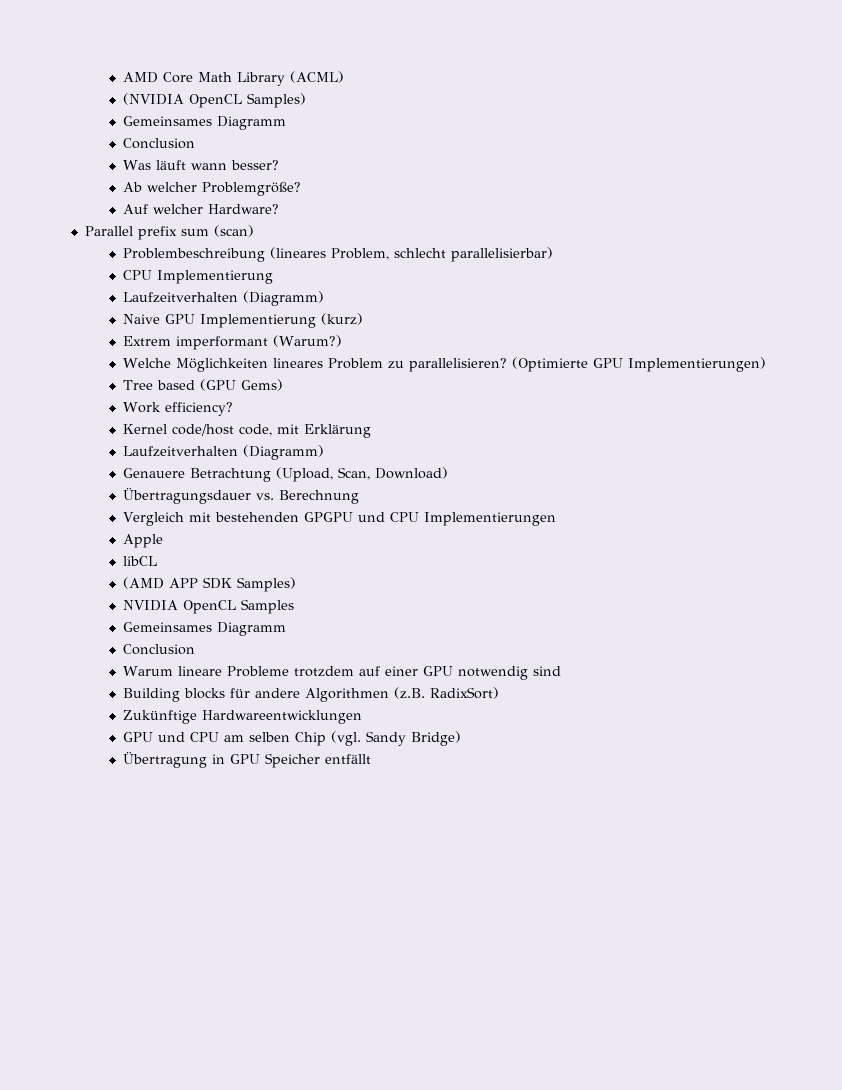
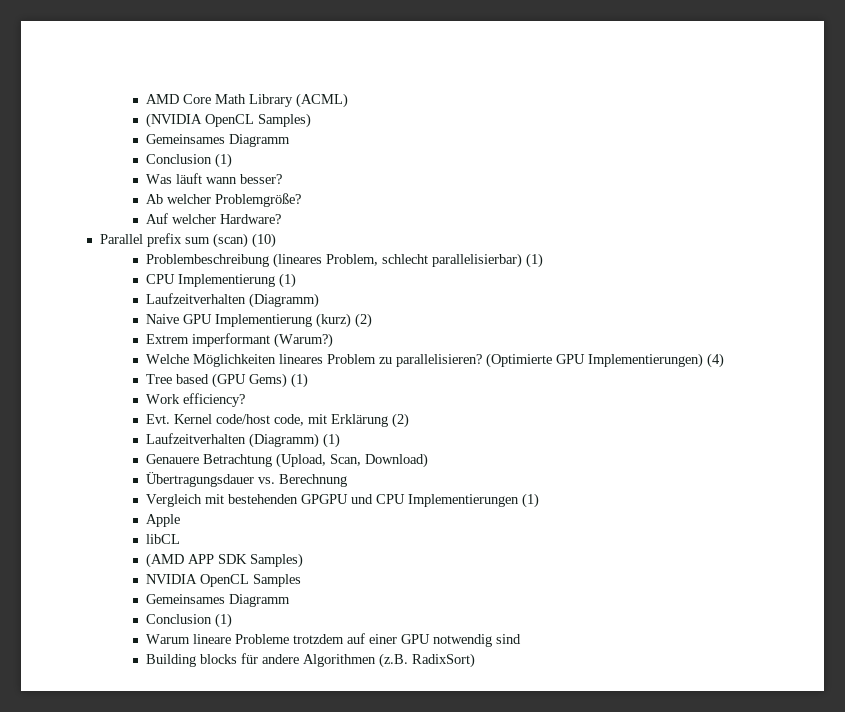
  (NVIDIA OpenCL Samples)
  Gemeinsames Diagramm
- Conclusion
+ Conclusion (1)
- Parallel prefix sum (scan)
+ Parallel prefix sum (scan) (10)
- Problembeschreibung (lineares Problem, schlecht parallelisierbar)
+ Problembeschreibung (lineares Problem, schlecht parallelisierbar) (1)
- CPU Implementierung
+ CPU Implementierung (1)
- Naive GPU Implementierung (kurz)
+ Naive GPU Implementierung (kurz) (2)
- (Optimierte GPU Implementierungen)
+ (Optimierte GPU Implementierungen) (4)
- Tree based (GPU Gems)
+ Tree based (GPU Gems) (1)
- Kernel code/host code, mit Erklärung
- Laufzeitverhalten (Diagramm)
+ Evt. Kernel code/host code, mit Erklärung (2)
+ Laufzeitverhalten (Diagramm) (1)
- Vergleich mit bestehenden GPGPU und CPU Implementierungen
+ Vergleich mit bestehenden GPGPU und CPU Implementierungen (1)
  NVIDIA OpenCL Samples
  Gemeinsames Diagramm
- Conclusion
+ Conclusion (1)
- Zukünftige Hardwareentwicklungen
- GPU und CPU am selben Chip (vgl. Sandy Bridge)
- Übertragung in GPU Speicher entfällt

